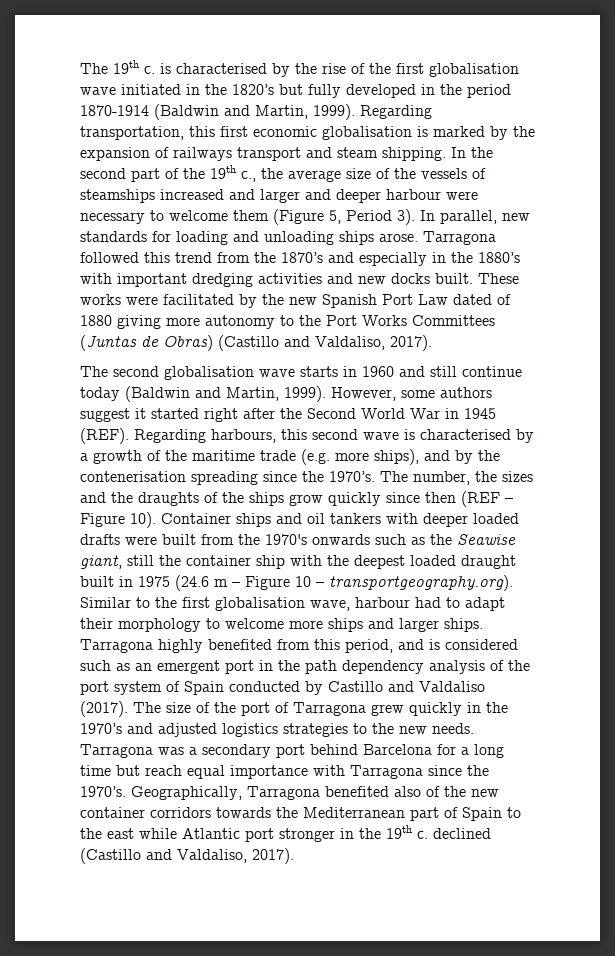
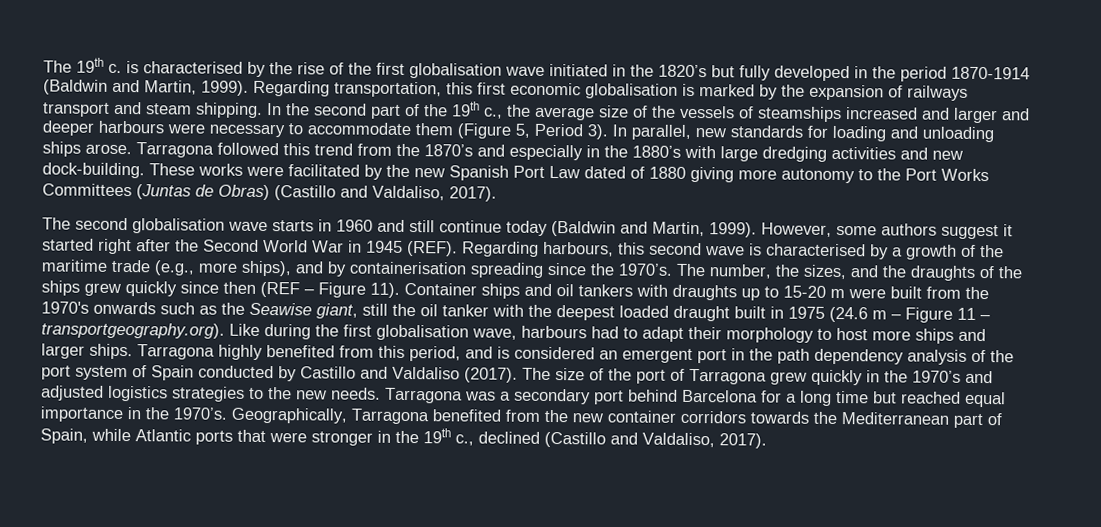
- In the second part of the 19th c., the average size of the vessels of steamships increased and larger and deeper harbour were necessary to welcome them (Figure 5, Period 3).
+ In the second part of the 19th c., the average size of the vessels of steamships increased and larger and deeper harbours were necessary to accommodate them (Figure 5, Period 3).
- Tarragona followed this trend from the 1870’s and especially in the 1880’s with important dredging activities and new docks built.
+ Tarragona followed this trend from the 1870’s and especially in the 1880’s with large dredging activities and new dock-building.
- Regarding harbours, this second wave is characterised by a growth of the maritime trade (e.g. more ships), and by the contenerisation spreading since the 1970’s.
+ Regarding harbours, this second wave is characterised by a growth of the maritime trade (e.g., more ships), and by containerisation spreading since the 1970’s.
- The number, the sizes and the draughts of the ships grow quickly since then (REF – Figure 10).
+ The number, the sizes, and the draughts of the ships grew quickly since then (REF – Figure 11).
- Container ships and oil tankers with deeper loaded drafts were built from the 1970's onwards such as the Seawise giant, still the container ship with the deepest loaded draught built in 1975 (24.6 m – Figure 10 – transportgeography.org). Similar to the first globalisation wave, harbour had to adapt their morphology to welcome more ships and larger ships.
+ Container ships and oil tankers with draughts up to 15-20 m were built from the 1970's onwards such as the Seawise giant, still the oil tanker with the deepest loaded draught built in 1975 (24.6 m – Figure 11 – transportgeography.org). Like during the first globalisation wave, harbours had to adapt their morphology to host more ships and larger ships.
- Tarragona highly benefited from this period, and is considered such as an emergent port in the path dependency analysis of the port system of Spain conducted by Castillo and Valdaliso (2017).
+ Tarragona highly benefited from this period, and is considered an emergent port in the path dependency analysis of the port system of Spain conducted by Castillo and Valdaliso (2017).
- Tarragona was a secondary port behind Barcelona for a long time but reach equal importance with Tarragona since the 1970’s.
+ Tarragona was a secondary port behind Barcelona for a long time but reached equal importance in the 1970’s.
- Geographically, Tarragona benefited also of the new container corridors towards the Mediterranean part of Spain to the east while Atlantic port stronger in the 19th c. declined (Castillo and Valdaliso, 2017).
+ Geographically, Tarragona benefited from the new container corridors towards the Mediterranean part of Spain, while Atlantic ports that were stronger in the 19th c., declined (Castillo and Valdaliso, 2017).

